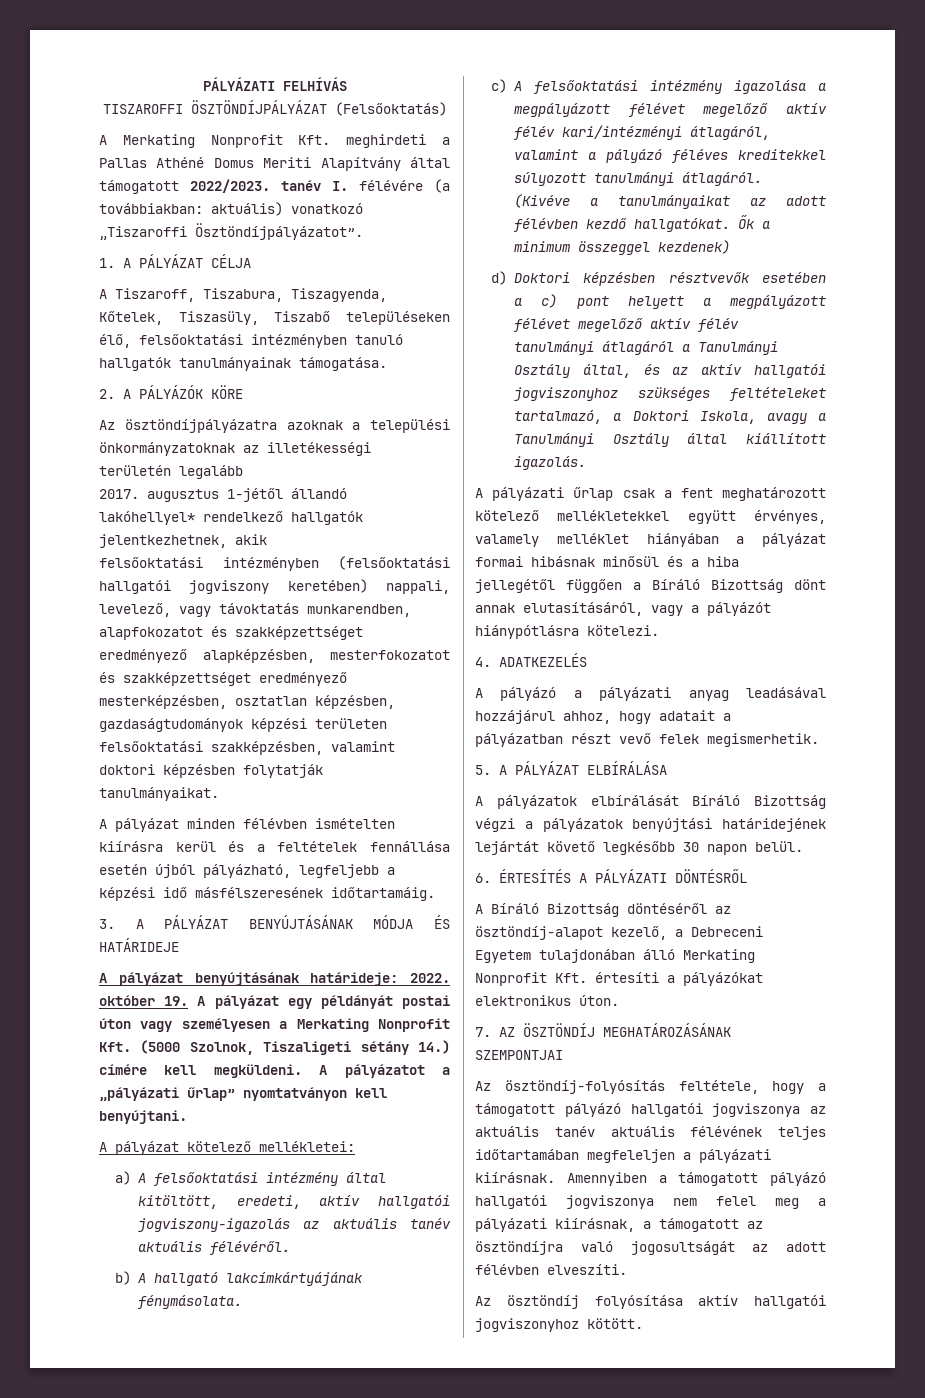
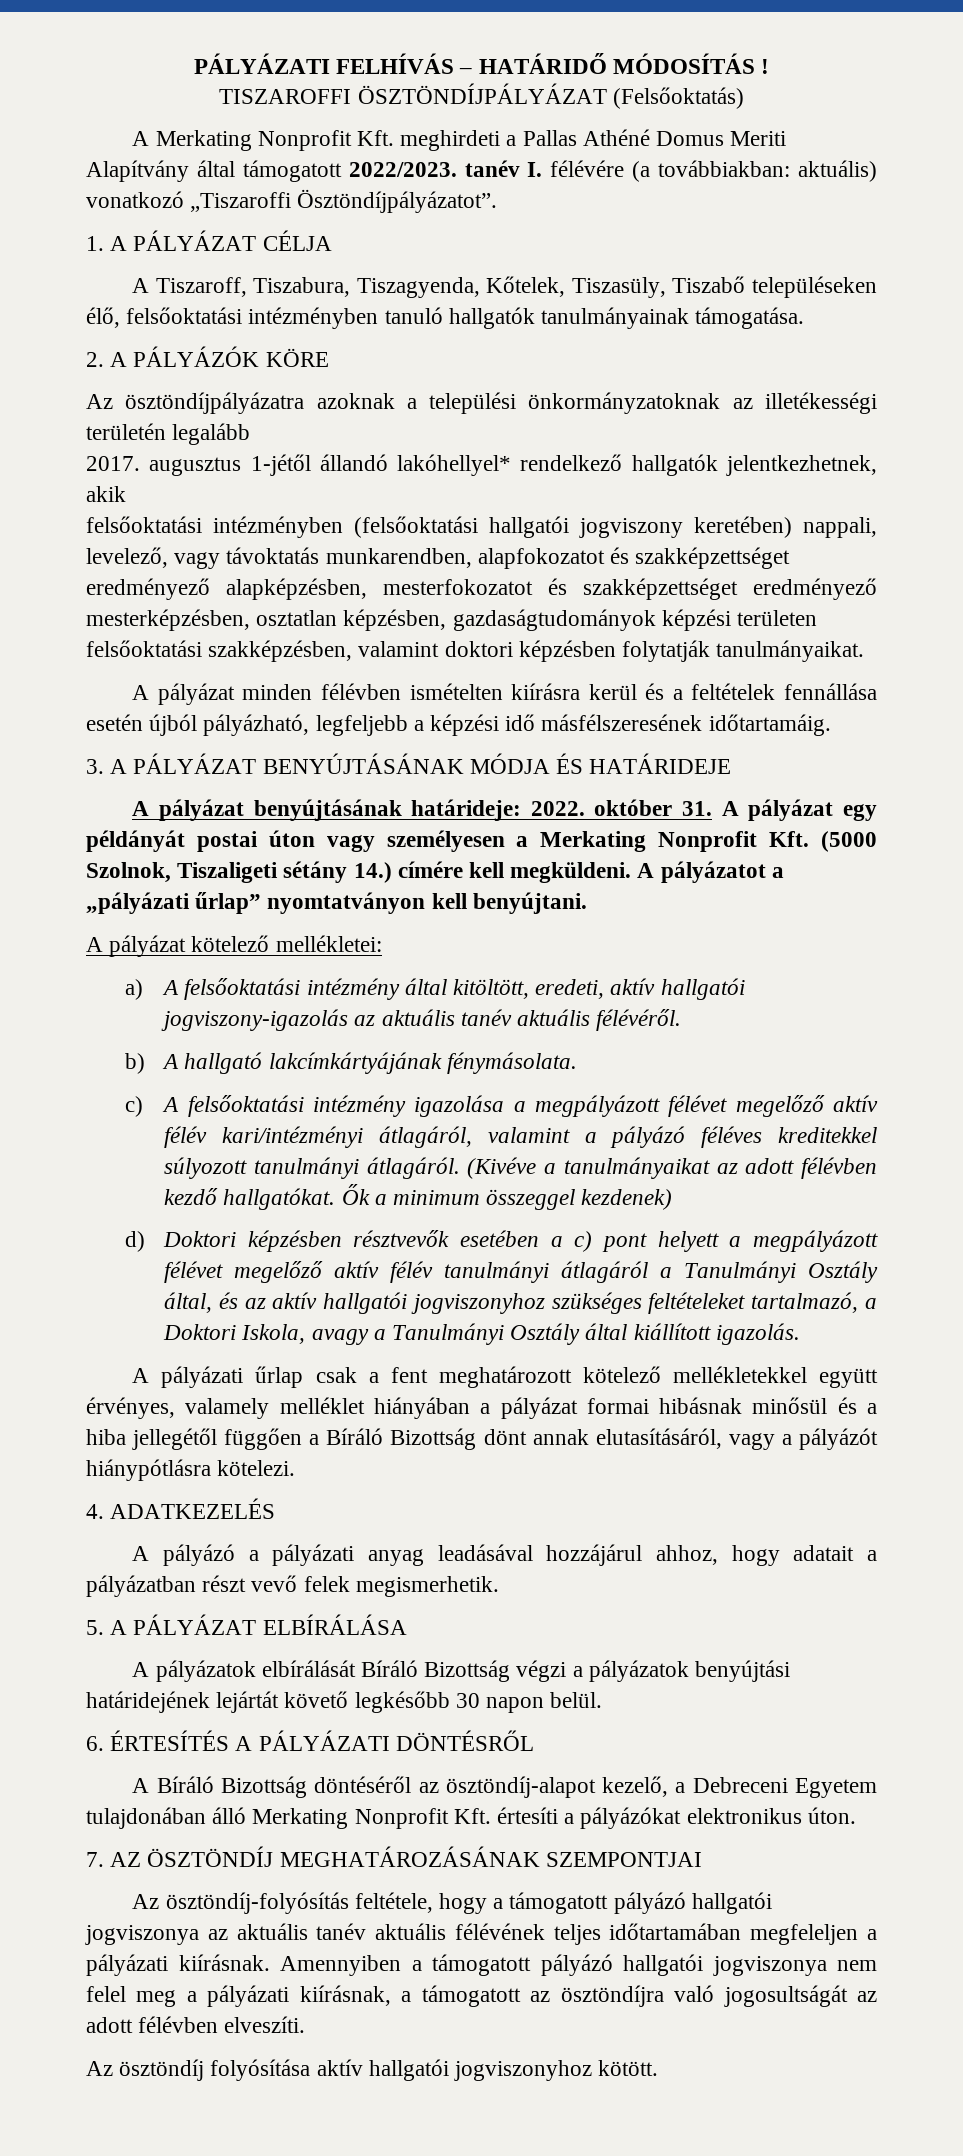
- PÁLYÁZATI FELHÍVÁS
+ PÁLYÁZATI FELHÍVÁS – HATÁRIDŐ MÓDOSÍTÁS !
- A pályázat benyújtásának határideje: 2022. október 19. A pályázat egy példányát postai úton vagy személyesen a Merkating Nonprofit Kft. (5000 Szolnok, Tiszaligeti sétány 14.) címére kell megküldeni.
+ A pályázat benyújtásának határideje: 2022. október 31. A pályázat egy példányát postai úton vagy személyesen a Merkating Nonprofit Kft. (5000 Szolnok, Tiszaligeti sétány 14.) címére kell megküldeni.

